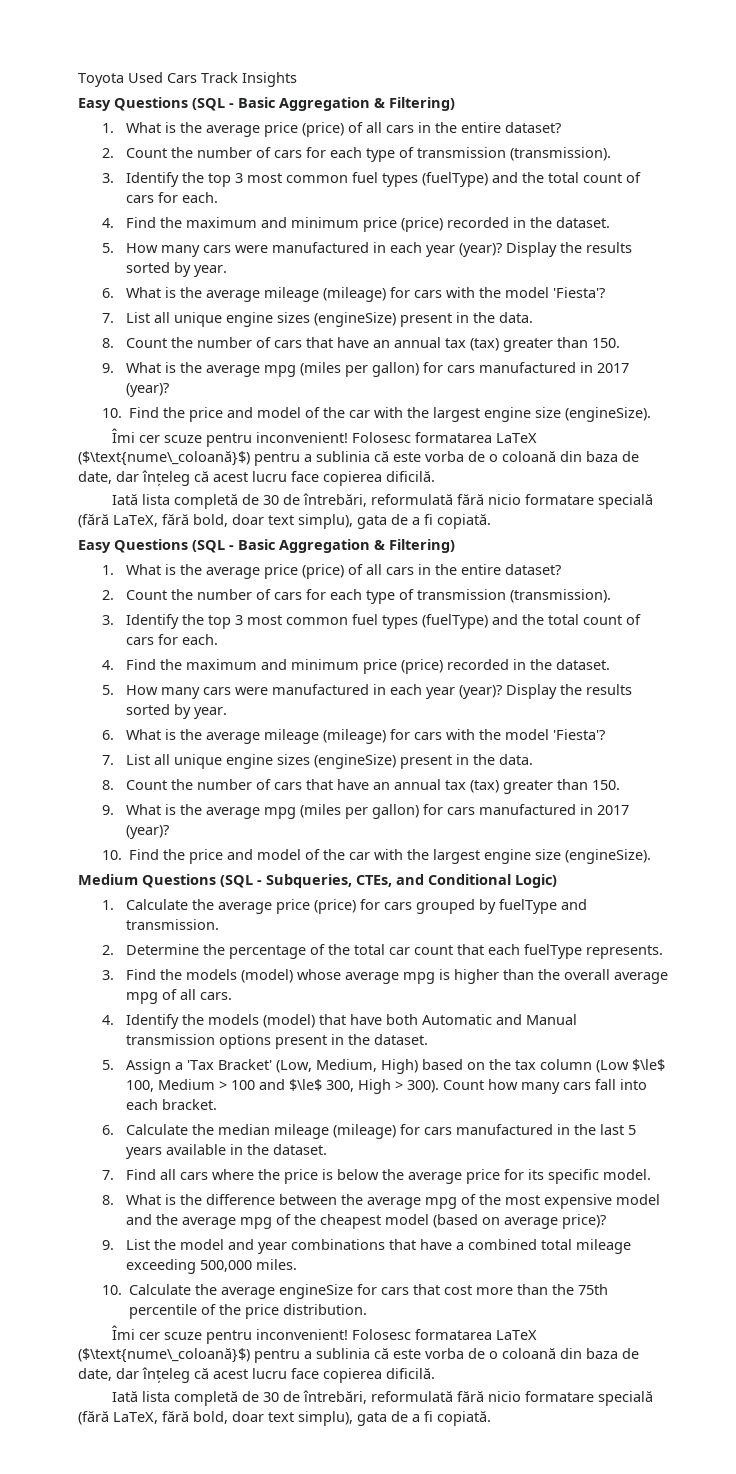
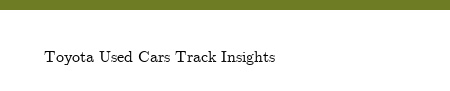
  Toyota Used Cars Track Insights
- Easy Questions (SQL - Basic Aggregation & Filtering)
- 1. What is the average price (price) of all cars in the entire dataset?
- 2. Count the number of cars for each type of transmission (transmission).
- 3. Identify the top 3 most common fuel types (fuelType) and the total count of cars for each.
- 4. Find the maximum and minimum price (price) recorded in the dataset.
- 5. How many cars were manufactured in each year (year)? Display the results sorted by year.
- 6. What is the average mileage (mileage) for cars with the model 'Fiesta'?
- 7. List all unique engine sizes (engineSize) present in the data.
- 8. Count the number of cars that have an annual tax (tax) greater than 150.
- 9. What is the average mpg (miles per gallon) for cars manufactured in 2017 (year)?
- 10. Find the price and model of the car with the largest engine size (engineSize).
- Îmi cer scuze pentru inconvenient! Folosesc formatarea LaTeX ($\text{nume\_coloană}$) pentru a sublinia că este vorba de o coloană din baza de date, dar înțeleg că acest lucru face copierea dificilă.
- Iată lista completă de 30 de întrebări, reformulată fără nicio formatare specială (fără LaTeX, fără bold, doar text simplu), gata de a fi copiată.
- Easy Questions (SQL - Basic Aggregation & Filtering)
- 1. What is the average price (price) of all cars in the entire dataset?
- 2. Count the number of cars for each type of transmission (transmission).
- 3. Identify the top 3 most common fuel types (fuelType) and the total count of cars for each.
- 4. Find the maximum and minimum price (price) recorded in the dataset.
- 5. How many cars were manufactured in each year (year)? Display the results sorted by year.
- 6. What is the average mileage (mileage) for cars with the model 'Fiesta'?
- 7. List all unique engine sizes (engineSize) present in the data.
- 8. Count the number of cars that have an annual tax (tax) greater than 150.
- 9. What is the average mpg (miles per gallon) for cars manufactured in 2017 (year)?
- 10. Find the price and model of the car with the largest engine size (engineSize).
- Medium Questions (SQL - Subqueries, CTEs, and Conditional Logic)
- 1. Calculate the average price (price) for cars grouped by fuelType and transmission.
- 2. Determine the percentage of the total car count that each fuelType represents.
- 3. Find the models (model) whose average mpg is higher than the overall average mpg of all cars.
- 4. Identify the models (model) that have both Automatic and Manual transmission options present in the dataset.
- 5. Assign a 'Tax Bracket' (Low, Medium, High) based on the tax column (Low $\le$ 100, Medium > 100 and $\le$ 300, High > 300). Count how many cars fall into each bracket.
- 6. Calculate the median mileage (mileage) for cars manufactured in the last 5 years available in the dataset.
- 7. Find all cars where the price is below the average price for its specific model.
- 8. What is the difference between the average mpg of the most expensive model and the average mpg of the cheapest model (based on average price)?
- 9. List the model and year combinations that have a combined total mileage exceeding 500,000 miles.
- 10. Calculate the average engineSize for cars that cost more than the 75th percentile of the price distribution.
- Îmi cer scuze pentru inconvenient! Folosesc formatarea LaTeX ($\text{nume\_coloană}$) pentru a sublinia că este vorba de o coloană din baza de date, dar înțeleg că acest lucru face copierea dificilă.
- Iată lista completă de 30 de întrebări, reformulată fără nicio formatare specială (fără LaTeX, fără bold, doar text simplu), gata de a fi copiată.

